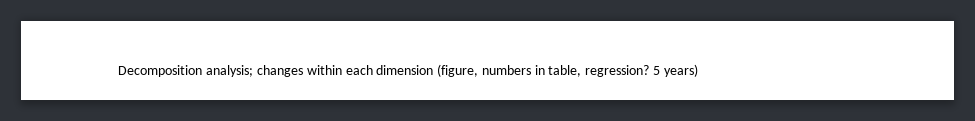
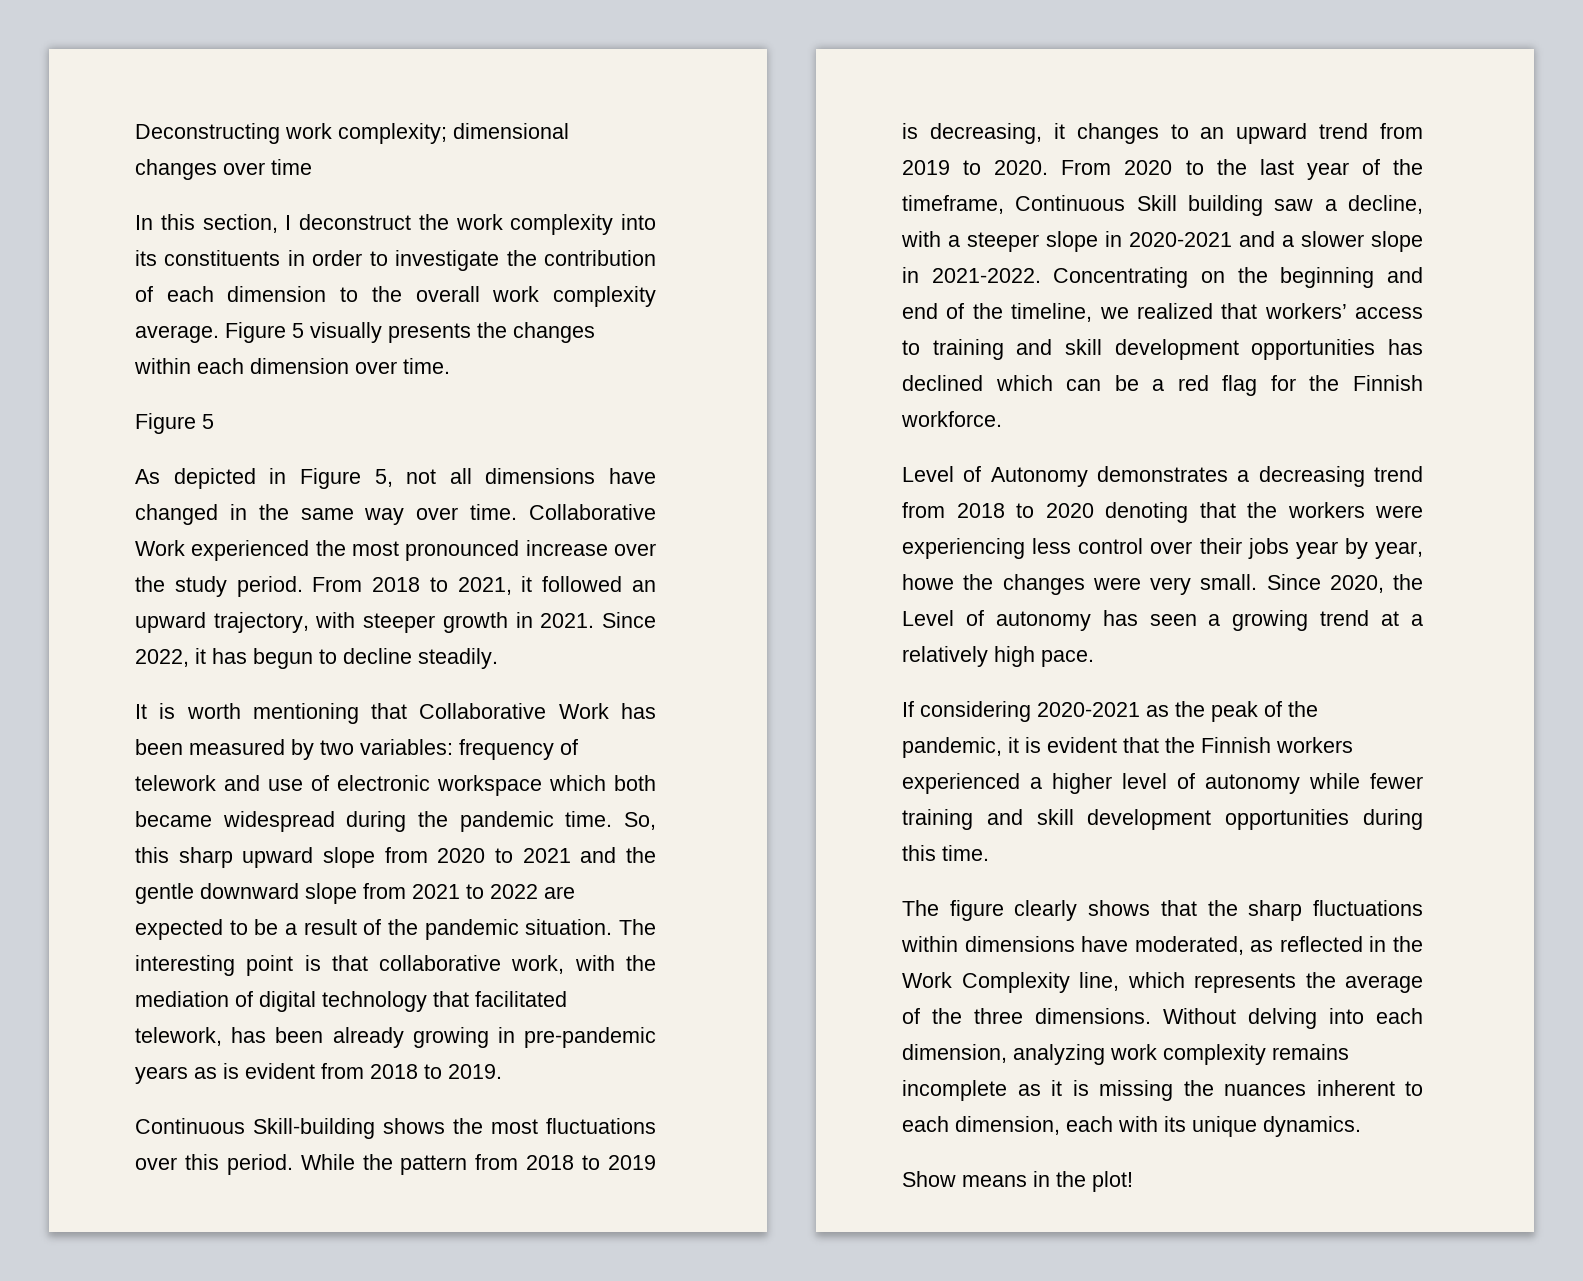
- Decomposition analysis; changes within each dimension (figure, numbers in table, regression? 5 years)
+ Deconstructing work complexity; dimensional changes over time
+ In this section, I deconstruct the work complexity into its constituents in order to investigate the contribution of each dimension to the overall work complexity average. Figure 5 visually presents the changes within each dimension over time.
+ Figure 5
+ As depicted in Figure 5, not all dimensions have changed in the same way over time. Collaborative Work experienced the most pronounced increase over the study period. From 2018 to 2021, it followed an upward trajectory, with steeper growth in 2021. Since 2022, it has begun to decline steadily.
+ It is worth mentioning that Collaborative Work has been measured by two variables: frequency of telework and use of electronic workspace which both became widespread during the pandemic time. So, this sharp upward slope from 2020 to 2021 and the gentle downward slope from 2021 to 2022 are expected to be a result of the pandemic situation. The interesting point is that collaborative work, with the mediation of digital technology that facilitated telework, has been already growing in pre-pandemic years as is evident from 2018 to 2019.
+ Continuous Skill-building shows the most fluctuations over this period. While the pattern from 2018 to 2019 is decreasing, it changes to an upward trend from 2019 to 2020. From 2020 to the last year of the timeframe, Continuous Skill building saw a decline, with a steeper slope in 2020-2021 and a slower slope in 2021-2022. Concentrating on the beginning and end of the timeline, we realized that workers’ access to training and skill development opportunities has declined which can be a red flag for the Finnish workforce.
+ Level of Autonomy demonstrates a decreasing trend from 2018 to 2020 denoting that the workers were experiencing less control over their jobs year by year, howe the changes were very small. Since 2020, the Level of autonomy has seen a growing trend at a relatively high pace.
+ If considering 2020-2021 as the peak of the pandemic, it is evident that the Finnish workers experienced a higher level of autonomy while fewer training and skill development opportunities during this time.
+ The figure clearly shows that the sharp fluctuations within dimensions have moderated, as reflected in the Work Complexity line, which represents the average of the three dimensions. Without delving into each dimension, analyzing work complexity remains incomplete as it is missing the nuances inherent to each dimension, each with its unique dynamics.
+ Show means in the plot!

